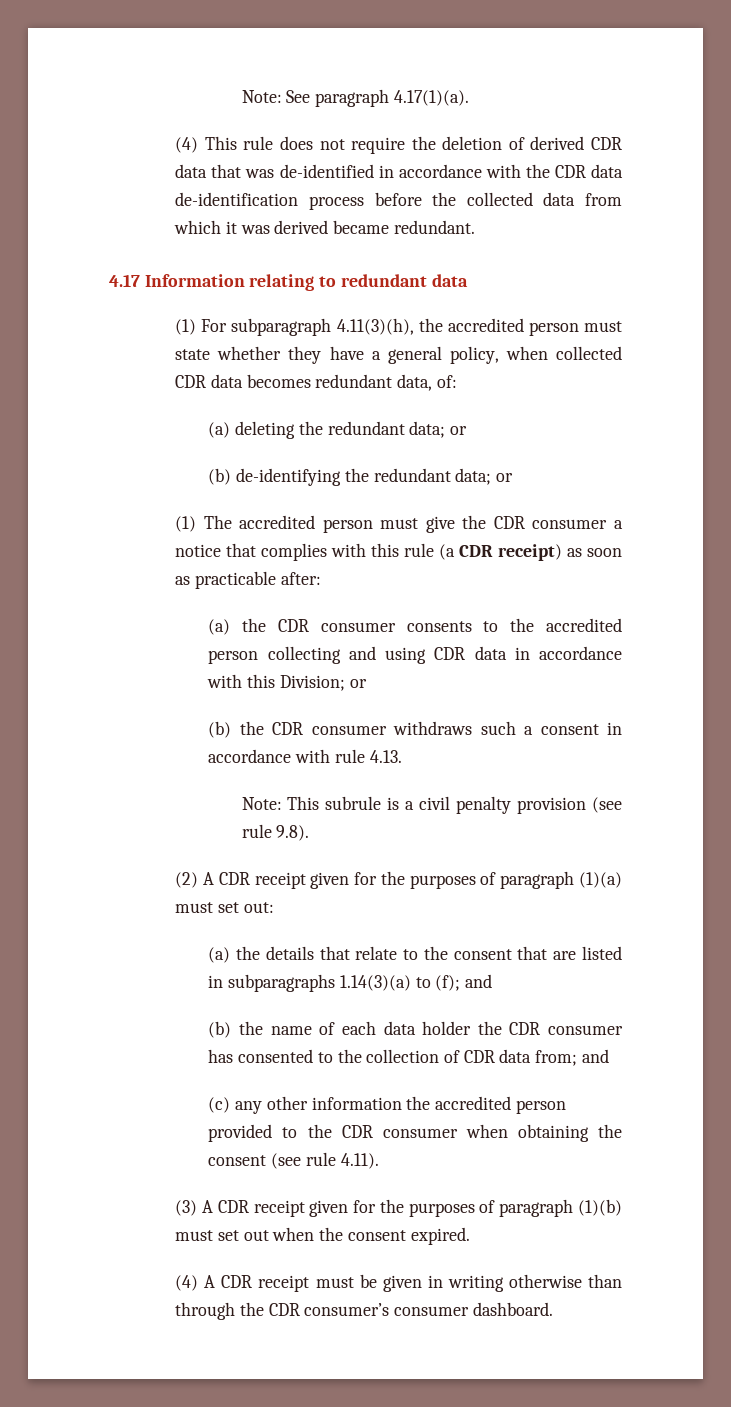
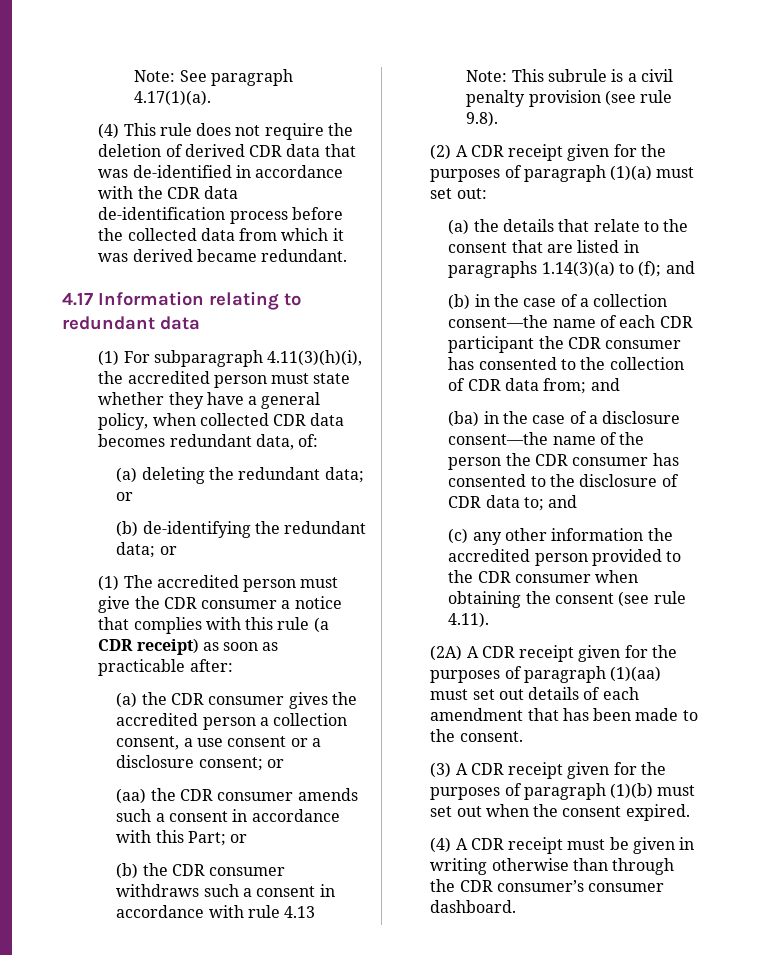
- (1) For subparagraph 4.11(3)(h), the accredited person must state whether they have a general policy, when collected CDR data becomes redundant data, of:
+ (1) For subparagraph 4.11(3)(h)(i), the accredited person must state whether they have a general policy, when collected CDR data becomes redundant data, of:
- (a) the CDR consumer consents to the accredited person collecting and using CDR data in accordance with this Division; or
+ (a) the CDR consumer gives the accredited person a collection consent, a use consent or a disclosure consent; or
+ (aa) the CDR consumer amends such a consent in accordance with this Part; or
- (b) the CDR consumer withdraws such a consent in accordance with rule 4.13.
+ (b) the CDR consumer withdraws such a consent in accordance with rule 4.13
- (a) the details that relate to the consent that are listed in subparagraphs 1.14(3)(a) to (f); and
+ (a) the details that relate to the consent that are listed in paragraphs 1.14(3)(a) to (f); and
- (b) the name of each data holder the CDR consumer has consented to the collection of CDR data from; and
+ (b) in the case of a collection consent―the name of each CDR participant the CDR consumer has consented to the collection of CDR data from; and
+ (ba) in the case of a disclosure consent―the name of the person the CDR consumer has consented to the disclosure of CDR data to; and
+ (2A) A CDR receipt given for the purposes of paragraph (1)(aa) must set out details of each amendment that has been made to the consent.

